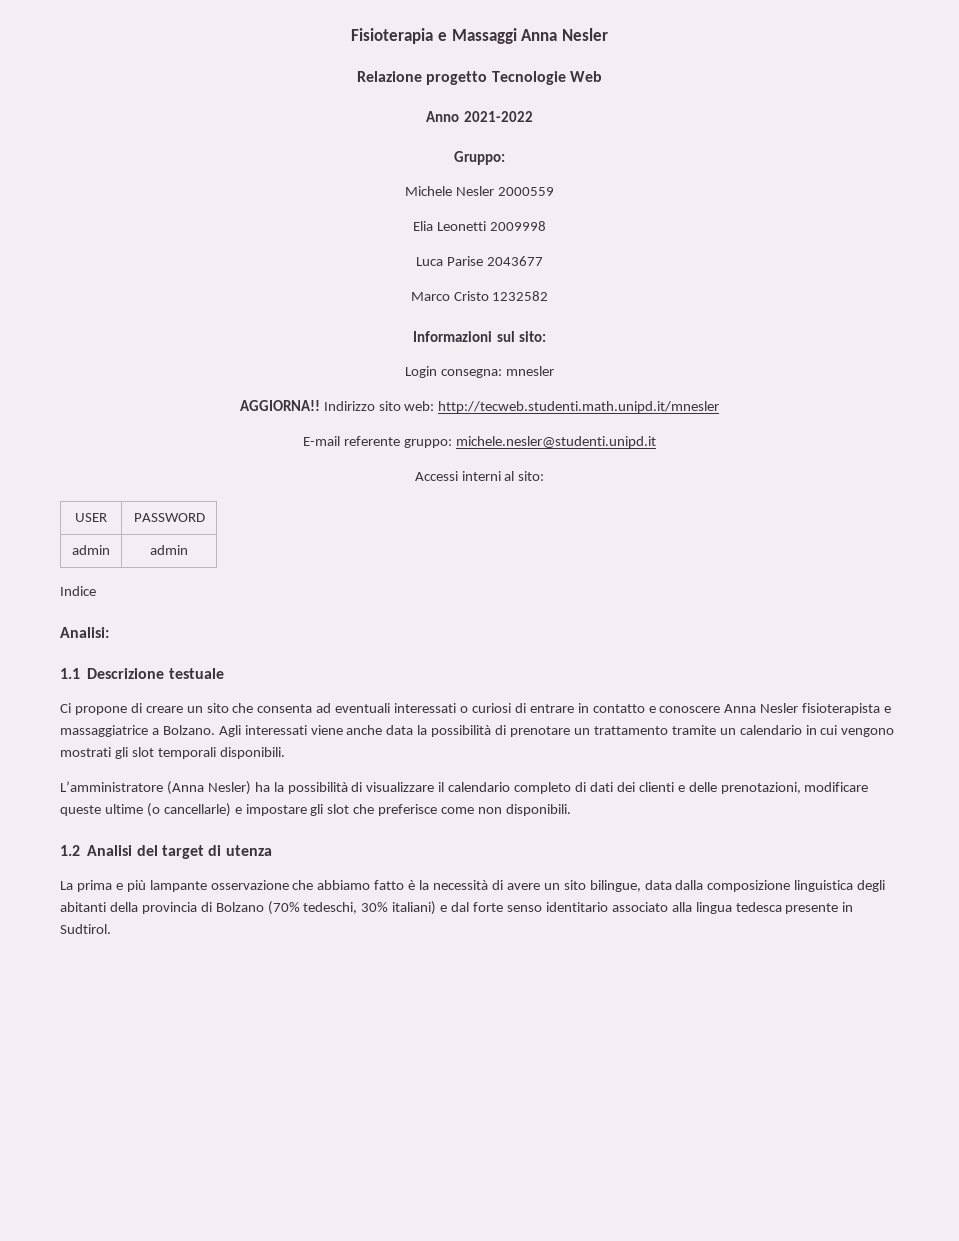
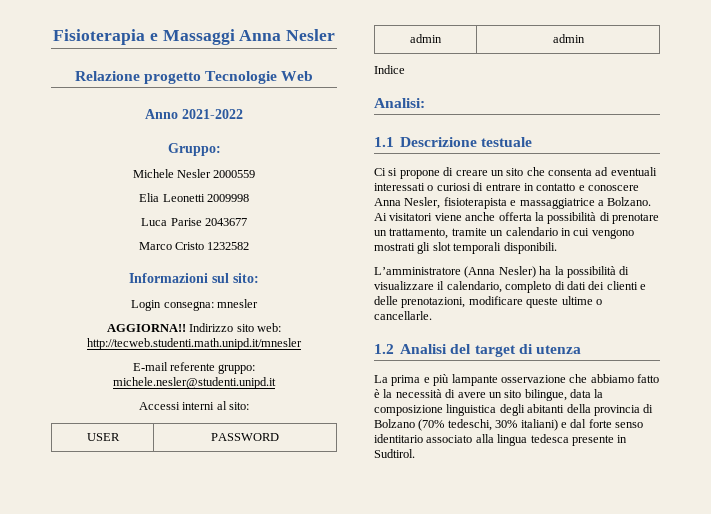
- Ci propone di creare un sito che consenta ad eventuali interessati o curiosi di entrare in contatto e conoscere Anna Nesler fisioterapista e massaggiatrice a Bolzano.
+ Ci si propone di creare un sito che consenta ad eventuali interessati o curiosi di entrare in contatto e conoscere Anna Nesler, fisioterapista e massaggiatrice a Bolzano.
- Agli interessati viene anche data la possibilità di prenotare un trattamento tramite un calendario in cui vengono mostrati gli slot temporali disponibili.
+ Ai visitatori viene anche offerta la possibilità di prenotare un trattamento, tramite un calendario in cui vengono mostrati gli slot temporali disponibili.
- L’amministratore (Anna Nesler) ha la possibilità di visualizzare il calendario completo di dati dei clienti e delle prenotazioni, modificare queste ultime (o cancellarle) e impostare gli slot che preferisce come non disponibili.
+ L’amministratore (Anna Nesler) ha la possibilità di visualizzare il calendario, completo di dati dei clienti e delle prenotazioni, modificare queste ultime o cancellarle.
- La prima e più lampante osservazione che abbiamo fatto è la necessità di avere un sito bilingue, data dalla composizione linguistica degli abitanti della provincia di Bolzano (70% tedeschi, 30% italiani) e dal forte senso identitario associato alla lingua tedesca presente in Sudtirol.
+ La prima e più lampante osservazione che abbiamo fatto è la necessità di avere un sito bilingue, data la composizione linguistica degli abitanti della provincia di Bolzano (70% tedeschi, 30% italiani) e dal forte senso identitario associato alla lingua tedesca presente in Sudtirol.

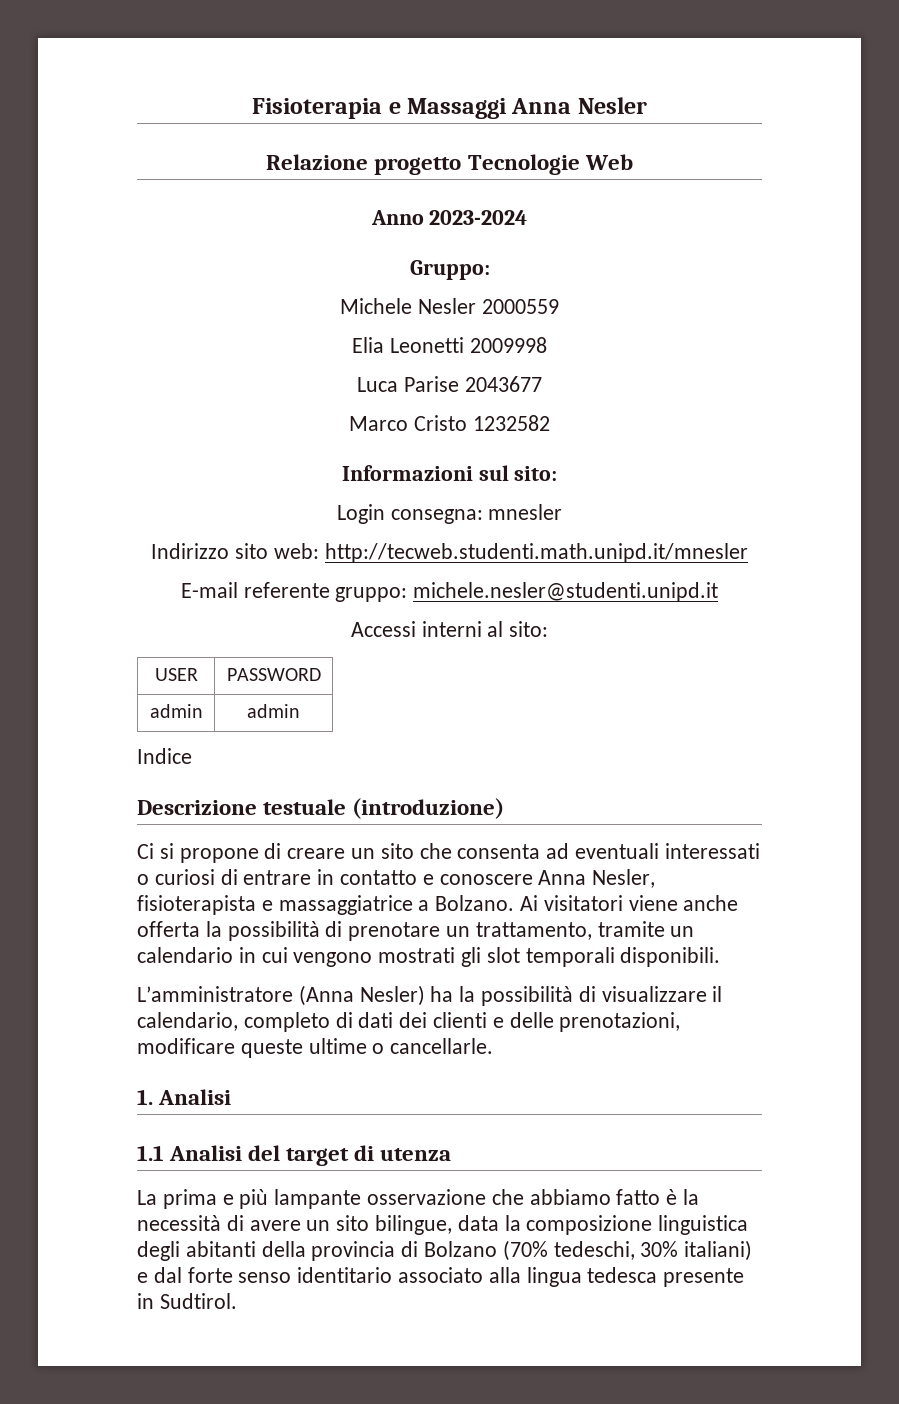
- Anno 2021-2022
+ Anno 2023-2024
- AGGIORNA!!
- Analisi:
- 1.1 Descrizione testuale
+ Descrizione testuale (introduzione)
- 1.2 Analisi del target di utenza
+ 1. Analisi
+ 1.1 Analisi del target di utenza

